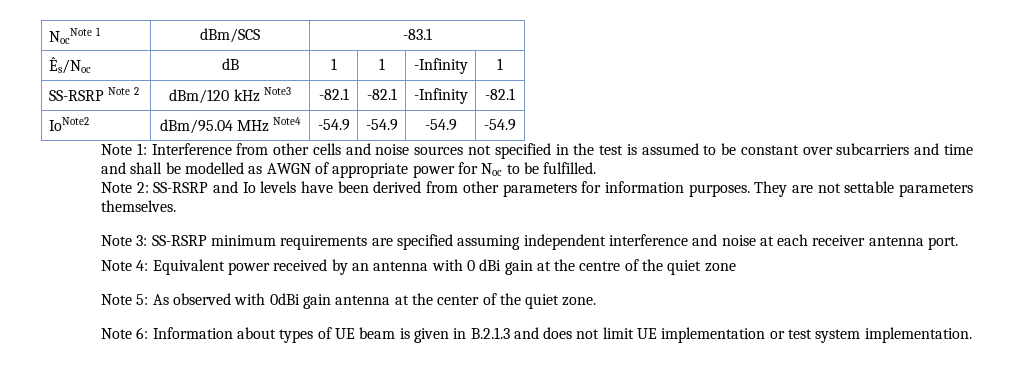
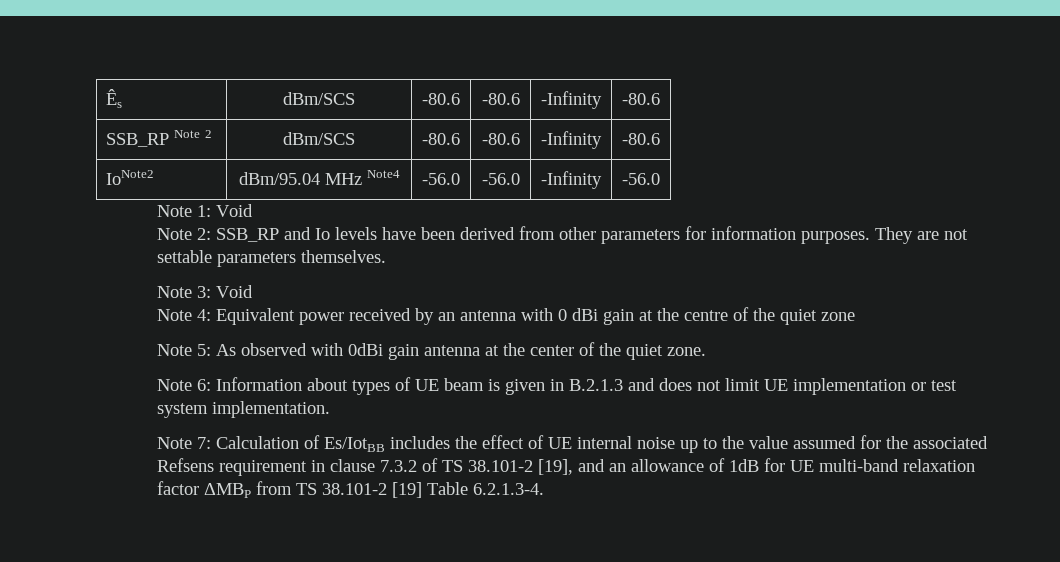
- NocNote 1 | dBm/SCS | -83.1
- Ês/Noc | dB | 1 | 1 | -Infinity | 1
- SS-RSRP Note 2 | dBm/120 kHz Note3 | -82.1 | -82.1 | -Infinity | -82.1
+ Ês | dBm/SCS | -80.6 | -80.6 | -Infinity | -80.6
+ SSB_RP Note 2 | dBm/SCS | -80.6 | -80.6 | -Infinity | -80.6
- IoNote2 | dBm/95.04 MHz Note4 | -54.9 | -54.9 | -54.9 | -54.9
- Note 1: Interference from other cells and noise sources not specified in the test is assumed to be constant over subcarriers and time and shall be modelled as AWGN of appropriate power for Noc to be fulfilled.
+ IoNote2 | dBm/95.04 MHz Note4 | -56.0 | -56.0 | -Infinity | -56.0
+ Note 1: Void
- Note 2: SS-RSRP and Io levels have been derived from other parameters for information purposes.
+ Note 2: SSB_RP and Io levels have been derived from other parameters for information purposes.
- Note 3: SS-RSRP minimum requirements are specified assuming independent interference and noise at each receiver antenna port.
+ Note 3: Void
+ Note 7: Calculation of Es/IotBB includes the effect of UE internal noise up to the value assumed for the associated Refsens requirement in clause 7.3.2 of TS 38.101-2 [19], and an allowance of 1dB for UE multi-band relaxation factor ΔMBP from TS 38.101-2 [19] Table 6.2.1.3-4.

